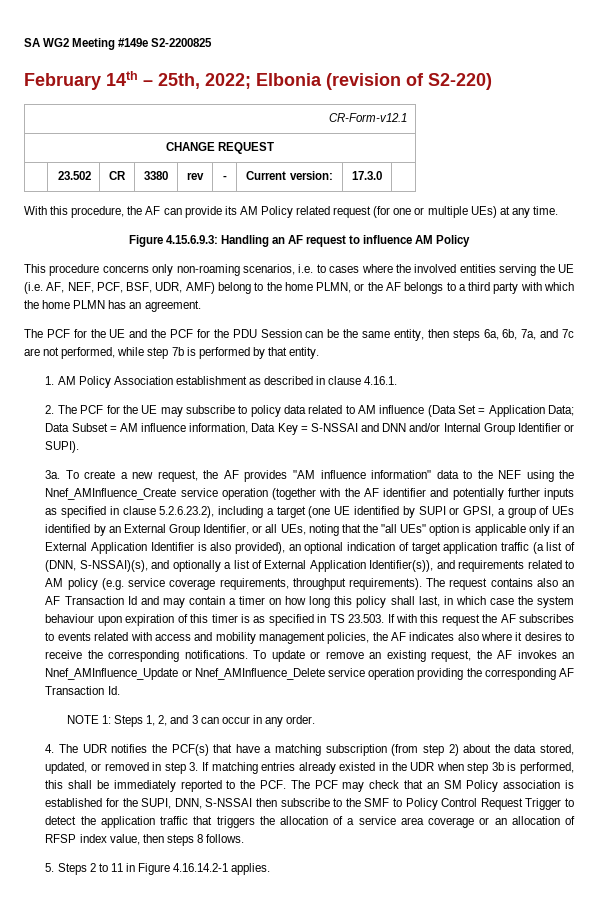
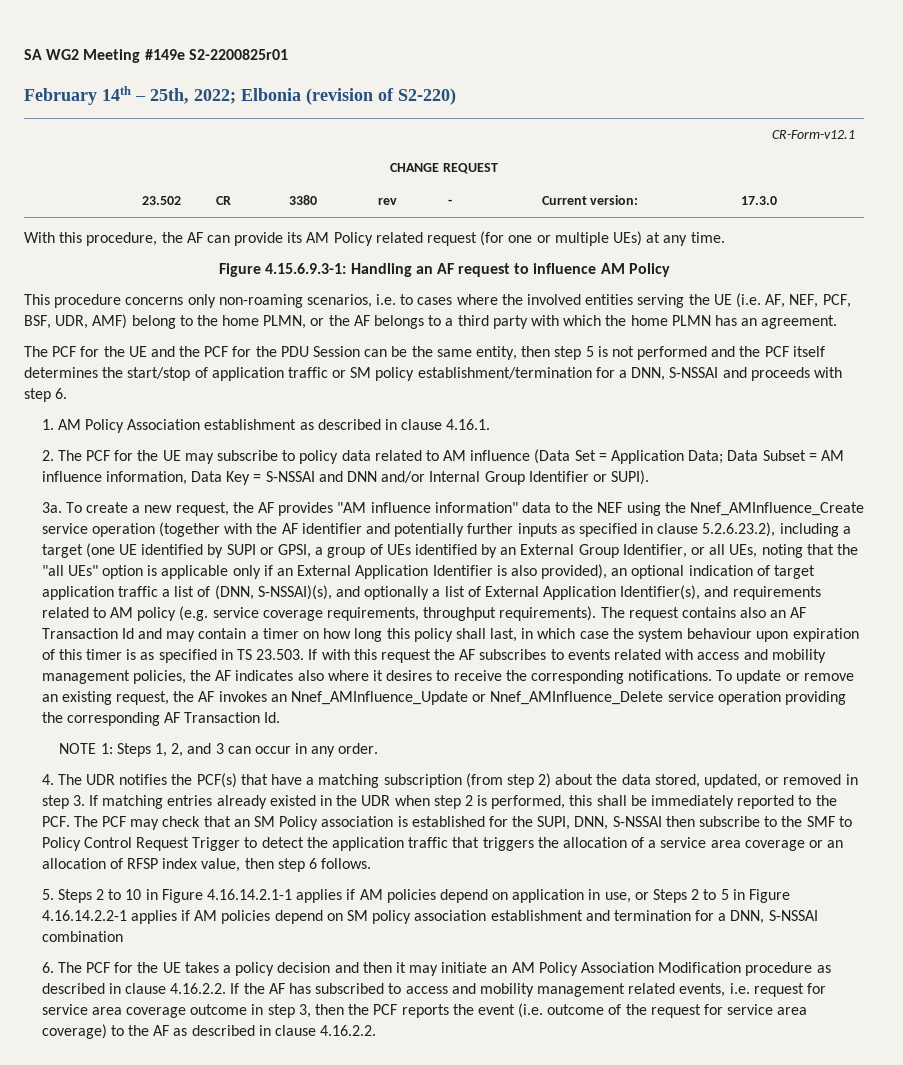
- SA WG2 Meeting #149e S2-2200825
+ SA WG2 Meeting #149e S2-2200825r01
- Figure 4.15.6.9.3: Handling an AF request to influence AM Policy
+ Figure 4.15.6.9.3-1: Handling an AF request to influence AM Policy
- The PCF for the UE and the PCF for the PDU Session can be the same entity, then steps 6a, 6b, 7a, and 7c are not performed, while step 7b is performed by that entity.
+ The PCF for the UE and the PCF for the PDU Session can be the same entity, then step 5 is not performed and the PCF itself determines the start/stop of application traffic or SM policy establishment/termination for a DNN, S-NSSAI and proceeds with step 6.
- To create a new request, the AF provides "AM influence information" data to the NEF using the Nnef_AMInfluence_Create service operation (together with the AF identifier and potentially further inputs as specified in clause 5.2.6.23.2), including a target (one UE identified by SUPI or GPSI, a group of UEs identified by an External Group Identifier, or all UEs, noting that the "all UEs" option is applicable only if an External Application Identifier is also provided), an optional indication of target application traffic (a list of (DNN, S-NSSAI)(s), and optionally a list of External Application Identifier(s)), and requirements related to AM policy (e.g. service coverage requirements, throughput requirements).
+ To create a new request, the AF provides "AM influence information" data to the NEF using the Nnef_AMInfluence_Create service operation (together with the AF identifier and potentially further inputs as specified in clause 5.2.6.23.2), including a target (one UE identified by SUPI or GPSI, a group of UEs identified by an External Group Identifier, or all UEs, noting that the "all UEs" option is applicable only if an External Application Identifier is also provided), an optional indication of target application traffic a list of (DNN, S-NSSAI)(s), and optionally a list of External Application Identifier(s), and requirements related to AM policy (e.g. service coverage requirements, throughput requirements).
- 4. The UDR notifies the PCF(s) that have a matching subscription (from step 2) about the data stored, updated, or removed in step 3. If matching entries already existed in the UDR when step 3b is performed, this shall be immediately reported to the PCF. The PCF may check that an SM Policy association is established for the SUPI, DNN, S-NSSAI then subscribe to the SMF to Policy Control Request Trigger to detect the application traffic that triggers the allocation of a service area coverage or an allocation of RFSP index value, then steps 8 follows.
+ 4. The UDR notifies the PCF(s) that have a matching subscription (from step 2) about the data stored, updated, or removed in step 3. If matching entries already existed in the UDR when step 2 is performed, this shall be immediately reported to the PCF. The PCF may check that an SM Policy association is established for the SUPI, DNN, S-NSSAI then subscribe to the SMF to Policy Control Request Trigger to detect the application traffic that triggers the allocation of a service area coverage or an allocation of RFSP index value, then step 6 follows.
- 5. Steps 2 to 11 in Figure 4.16.14.2-1 applies.
+ 5. Steps 2 to 10 in Figure 4.16.14.2.1-1 applies if AM policies depend on application in use, or Steps 2 to 5 in Figure 4.16.14.2.2-1 applies if AM policies depend on SM policy association establishment and termination for a DNN, S-NSSAI combination
+ 6. The PCF for the UE takes a policy decision and then it may initiate an AM Policy Association Modification procedure as described in clause 4.16.2.2. If the AF has subscribed to access and mobility management related events, i.e. request for service area coverage outcome in step 3, then the PCF reports the event (i.e. outcome of the request for service area coverage) to the AF as described in clause 4.16.2.2.

